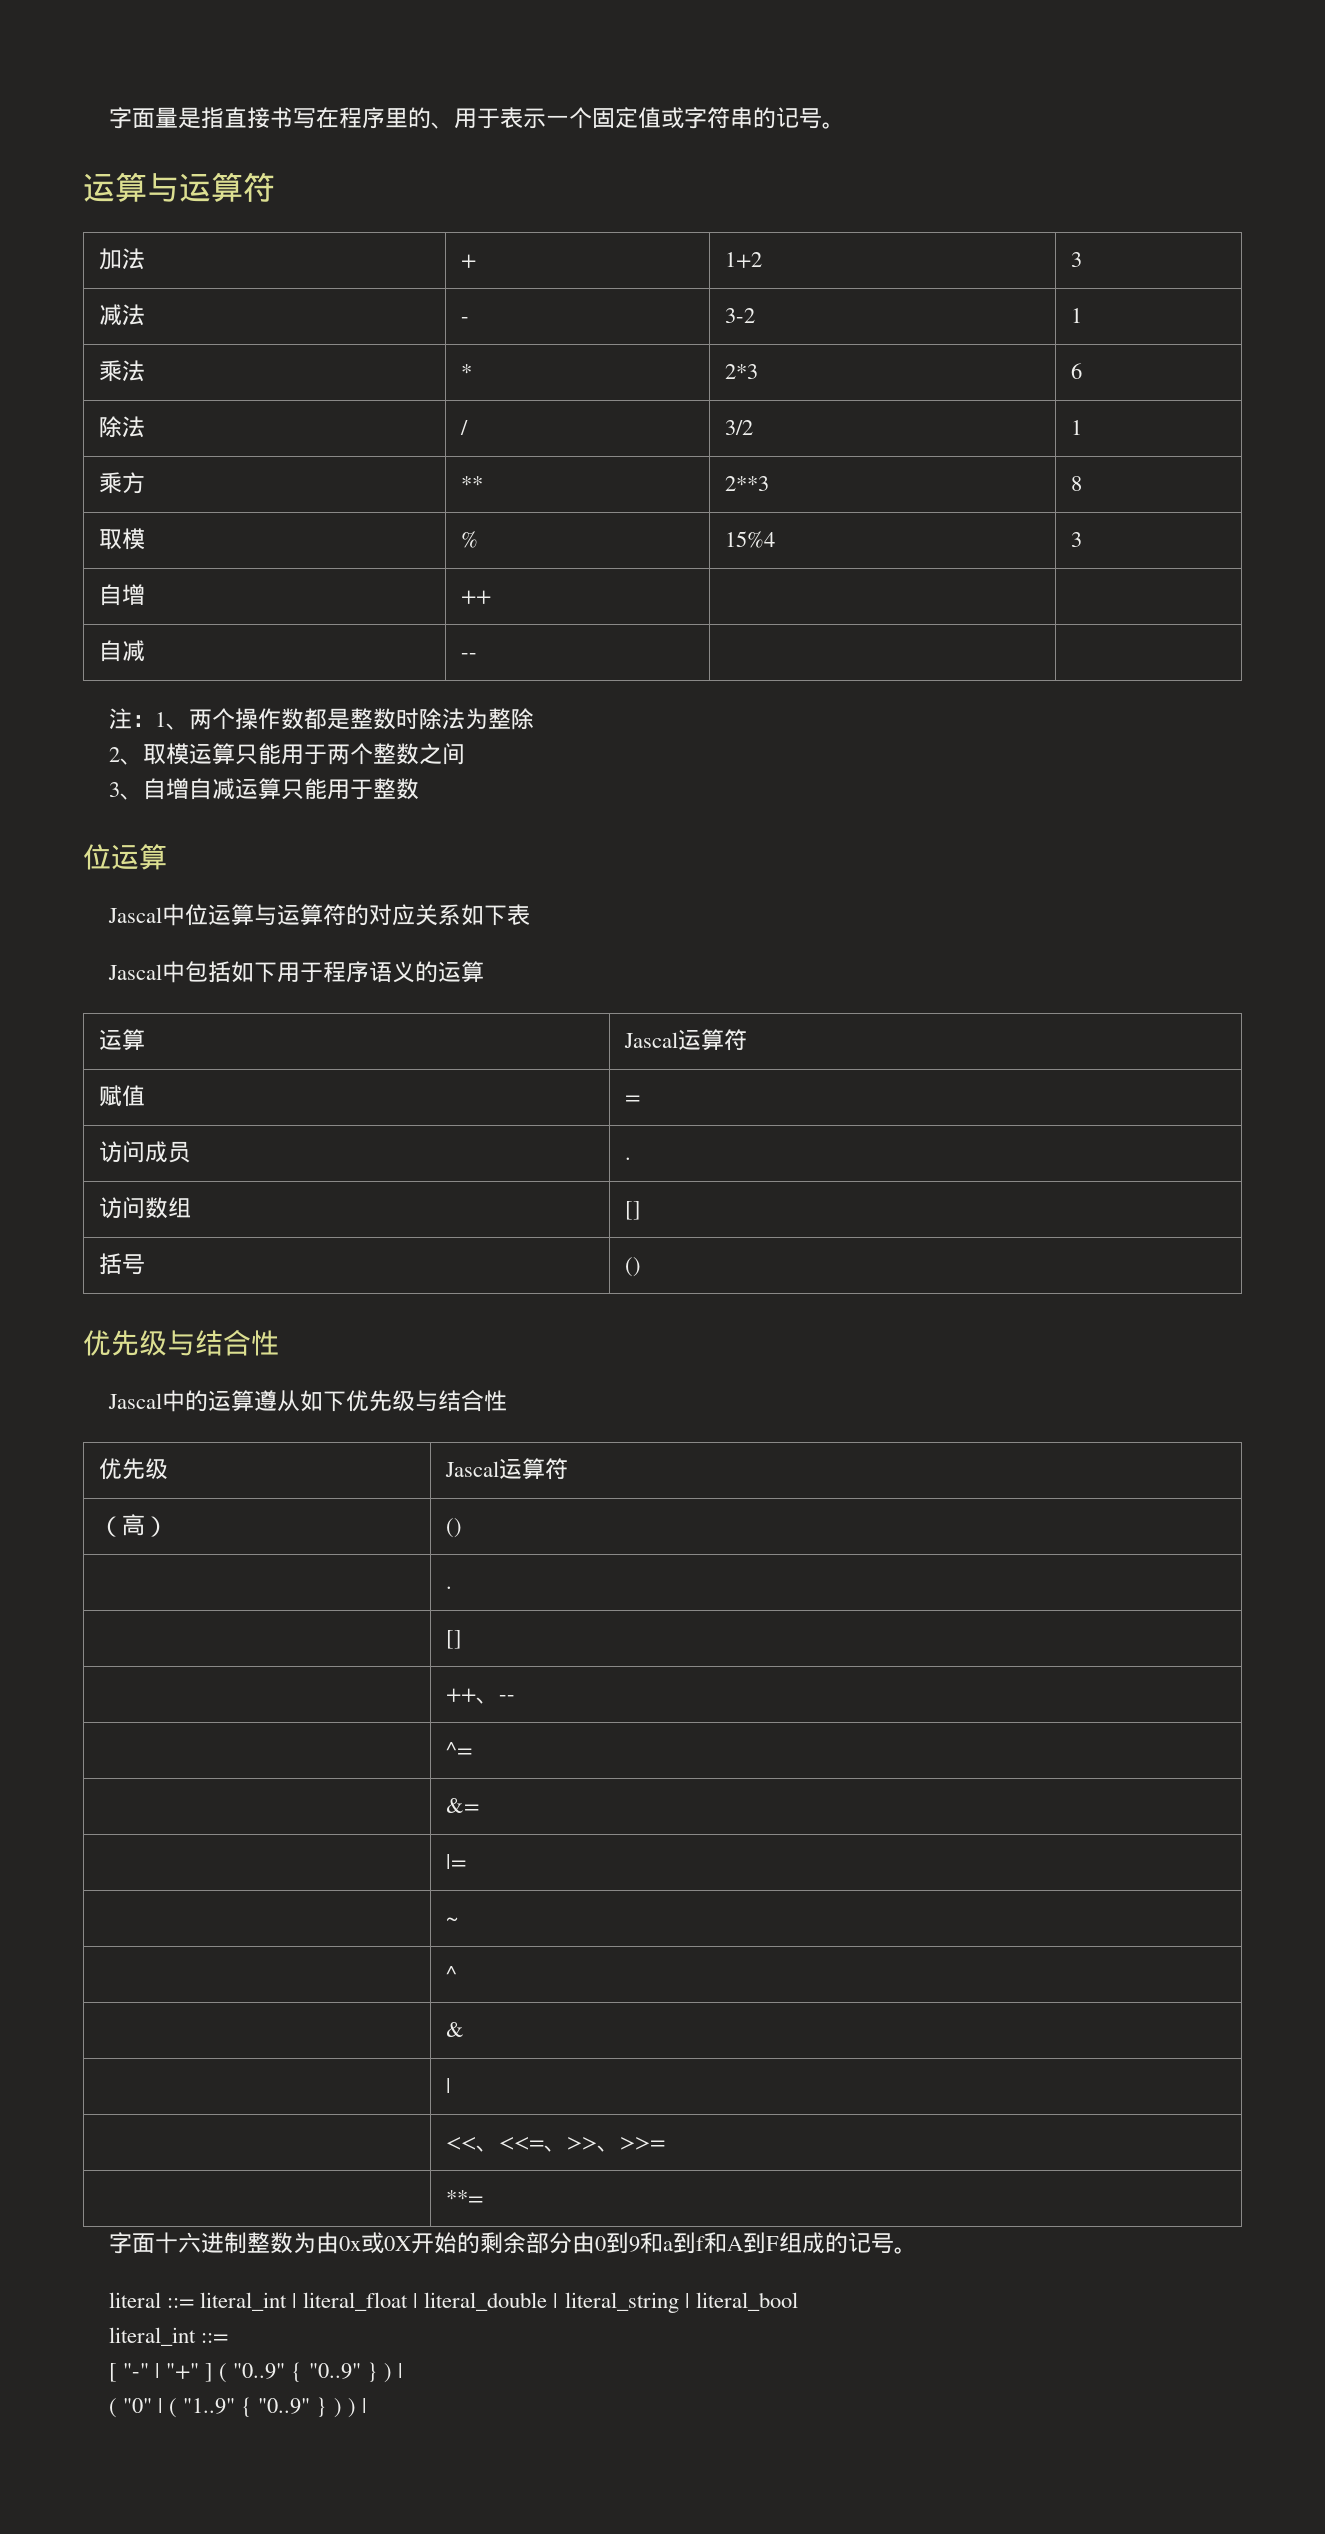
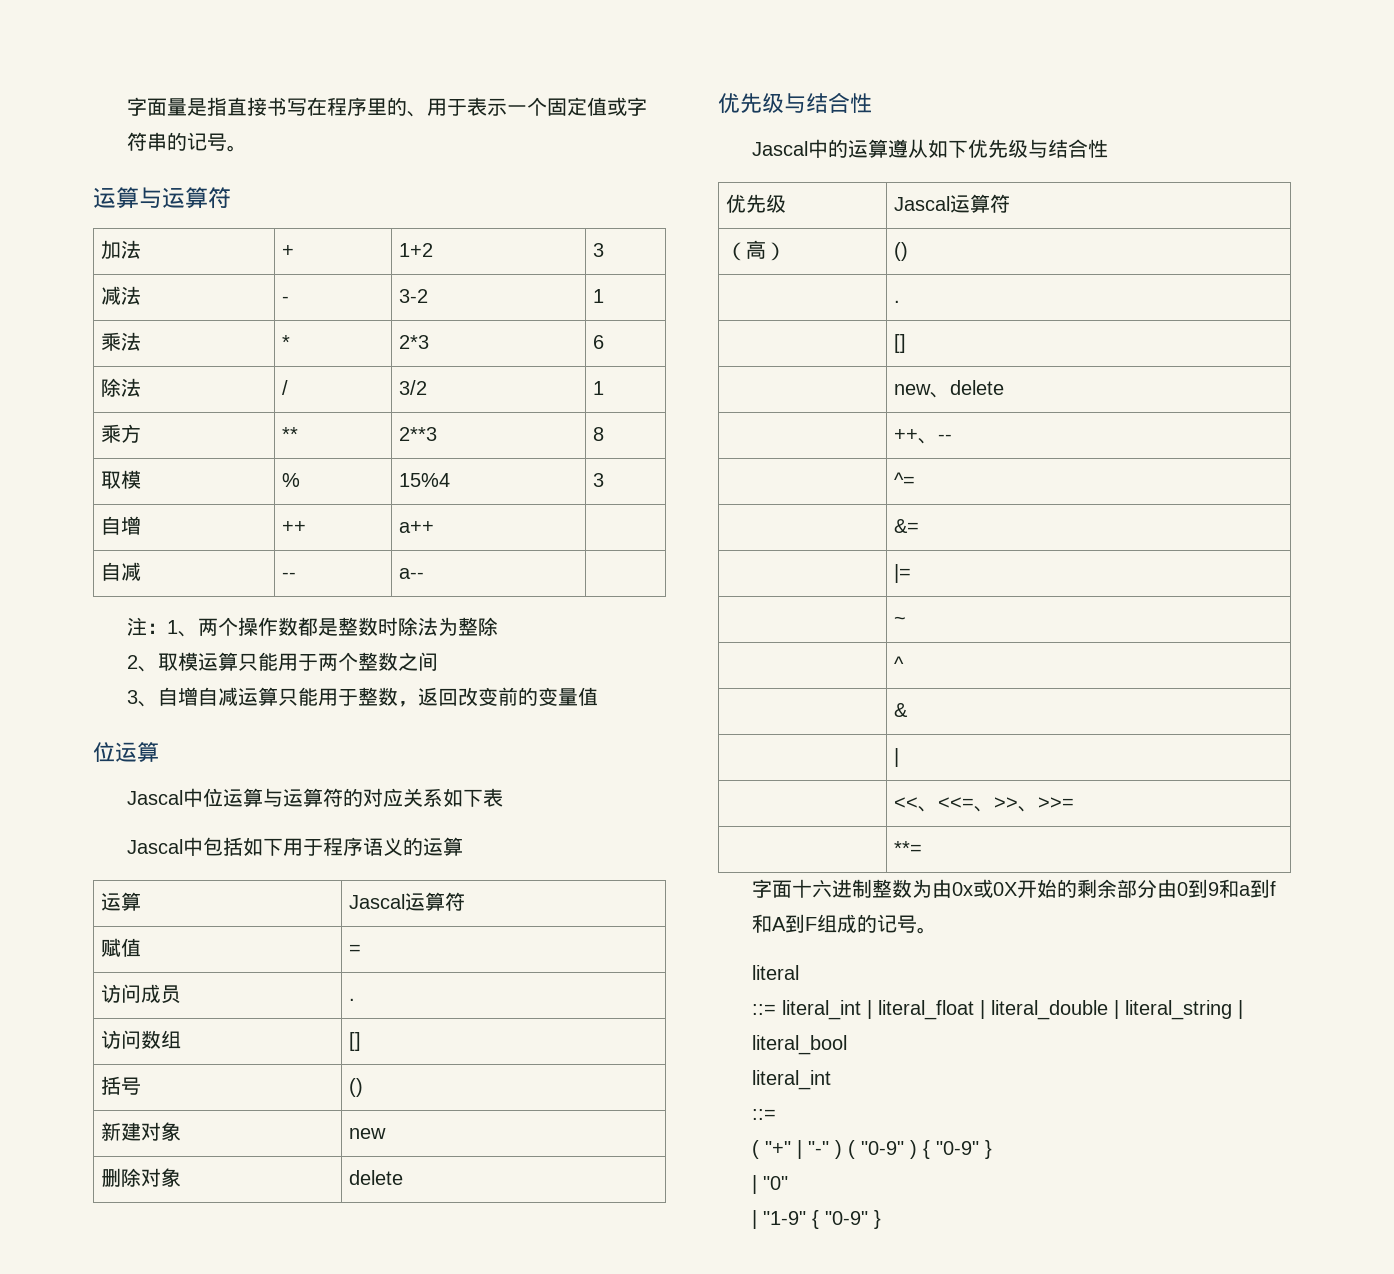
- 自增 | ++ | |
+ 自增 | ++ | a++ |
- 自减 | -- | |
+ 自减 | -- | a-- |
- 3、自增自减运算只能用于整数
+ 3、自增自减运算只能用于整数，返回改变前的变量值
+ 新建对象 | new
+ 删除对象 | delete
+ | new、delete
- literal ::= literal_int | literal_float | literal_double | literal_string | literal_bool
- literal_int ::=
+ literal
+ ::= literal_int | literal_float | literal_double | literal_string | literal_bool
+ literal_int
+ ::=
- [ "-" | "+" ] ( "0..9" { "0..9" } ) |
- ( "0" | ( "1..9" { "0..9" } ) ) |
+ ( "+" | "-" ) ( "0-9" ) { "0-9" }
+ | "0"
+ | "1-9" { "0-9" }

